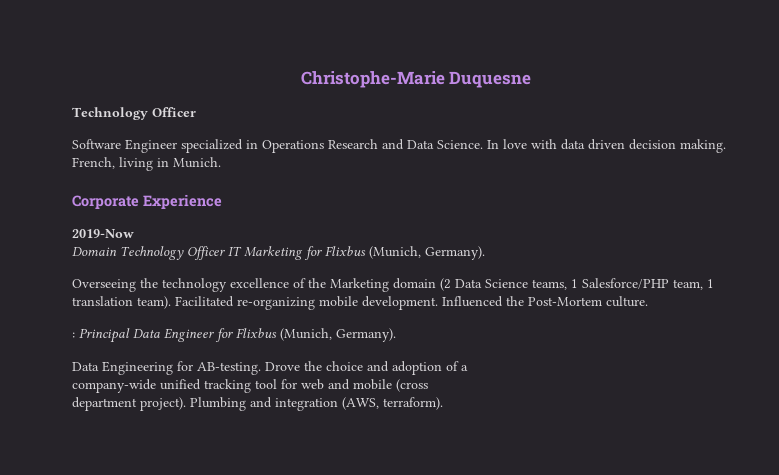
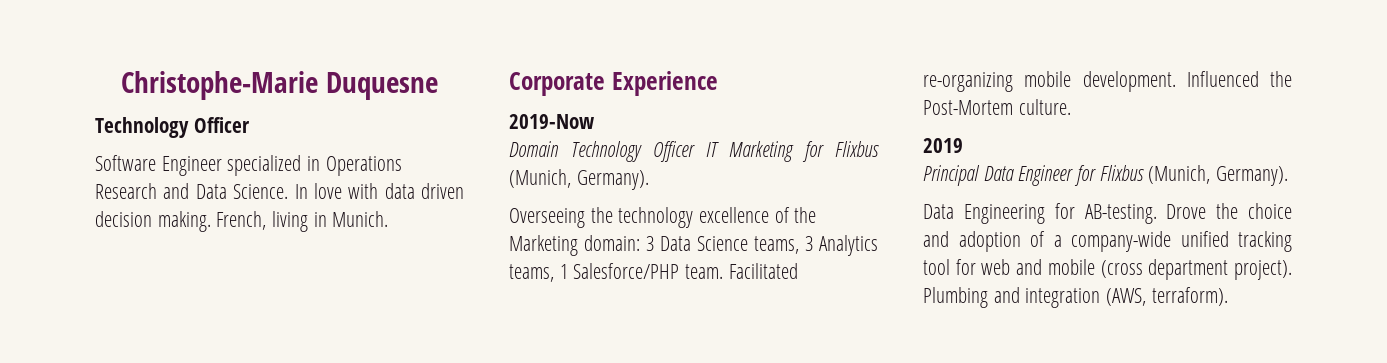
- Overseeing the technology excellence of the Marketing domain (2 Data Science teams, 1 Salesforce/PHP team, 1 translation team).
+ Overseeing the technology excellence of the Marketing domain: 3 Data Science teams, 3 Analytics teams, 1 Salesforce/PHP team.
- : Principal Data Engineer for Flixbus (Munich, Germany).
+ 2019
+ Principal Data Engineer for Flixbus (Munich, Germany).
- Drove the choice and adoption of a
- company-wide unified tracking tool for web and mobile (cross
- department project).
+ Drove the choice and adoption of a company-wide unified tracking tool for web and mobile (cross department project).

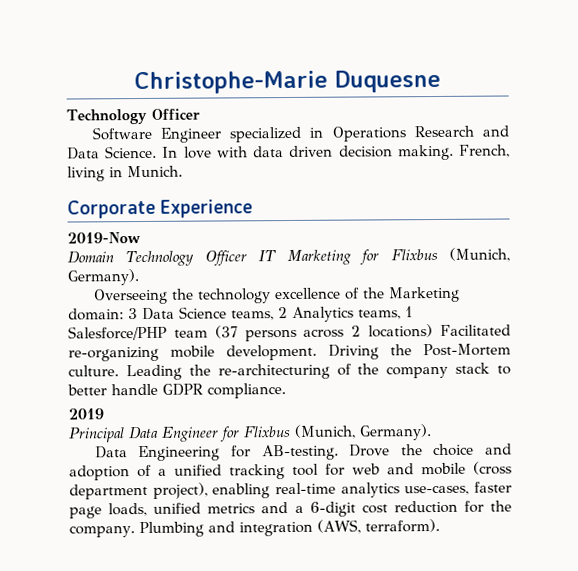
- Overseeing the technology excellence of the Marketing domain: 3 Data Science teams, 3 Analytics teams, 1 Salesforce/PHP team. Facilitated re-organizing mobile development.
+ Overseeing the technology excellence of the Marketing domain: 3 Data Science teams, 2 Analytics teams, 1 Salesforce/PHP team (37 persons across 2 locations) Facilitated re-organizing mobile development.
- Influenced the Post-Mortem culture.
+ Driving the Post-Mortem culture. Leading the re-architecturing of the company stack to better handle GDPR compliance.
- Drove the choice and adoption of a company-wide unified tracking tool for web and mobile (cross department project).
+ Drove the choice and adoption of a unified tracking tool for web and mobile (cross department project), enabling real-time analytics use-cases, faster page loads, unified metrics and a 6-digit cost reduction for the company.

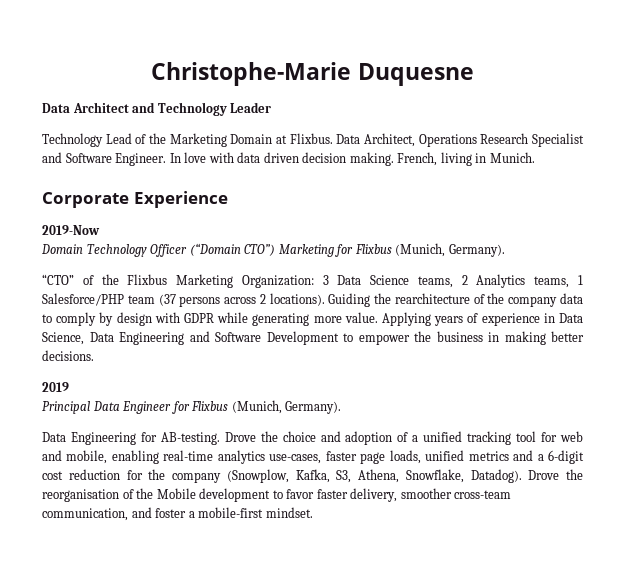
  Christophe-Marie Duquesne
- Technology Officer
- Software Engineer specialized in Operations Research and Data Science.
+ Data Architect and Technology Leader
+ Technology Lead of the Marketing Domain at Flixbus. Data Architect, Operations Research Specialist and Software Engineer.
- Domain Technology Officer IT Marketing for Flixbus (Munich, Germany).
+ Domain Technology Officer (“Domain CTO”) Marketing for Flixbus (Munich, Germany).
- Overseeing the technology excellence of the Marketing domain: 3 Data Science teams, 2 Analytics teams, 1 Salesforce/PHP team (37 persons across 2 locations) Facilitated re-organizing mobile development. Driving the Post-Mortem culture. Leading the re-architecturing of the company stack to better handle GDPR compliance.
+ “CTO” of the Flixbus Marketing Organization: 3 Data Science teams, 2 Analytics teams, 1 Salesforce/PHP team (37 persons across 2 locations). Guiding the rearchitecture of the company data to comply by design with GDPR while generating more value. Applying years of experience in Data Science, Data Engineering and Software Development to empower the business in making better decisions.
- Drove the choice and adoption of a unified tracking tool for web and mobile (cross department project), enabling real-time analytics use-cases, faster page loads, unified metrics and a 6-digit cost reduction for the company. Plumbing and integration (AWS, terraform).
+ Drove the choice and adoption of a unified tracking tool for web and mobile, enabling real-time analytics use-cases, faster page loads, unified metrics and a 6-digit cost reduction for the company (Snowplow, Kafka, S3, Athena, Snowflake, Datadog). Drove the reorganisation of the Mobile development to favor faster delivery, smoother cross-team communication, and foster a mobile-first mindset.

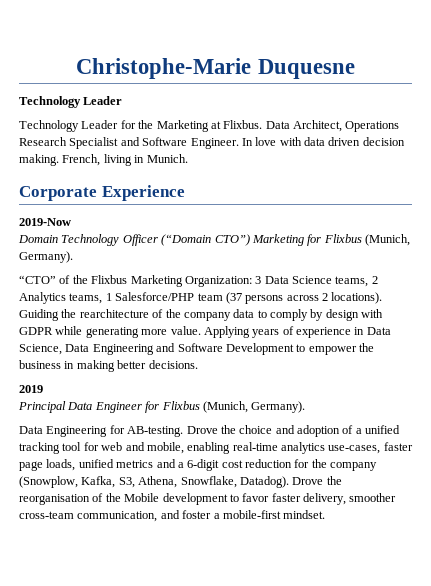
  Christophe-Marie Duquesne
- Data Architect and Technology Leader
+ Technology Leader
- Technology Lead of the Marketing Domain at Flixbus.
+ Technology Leader for the Marketing at Flixbus.

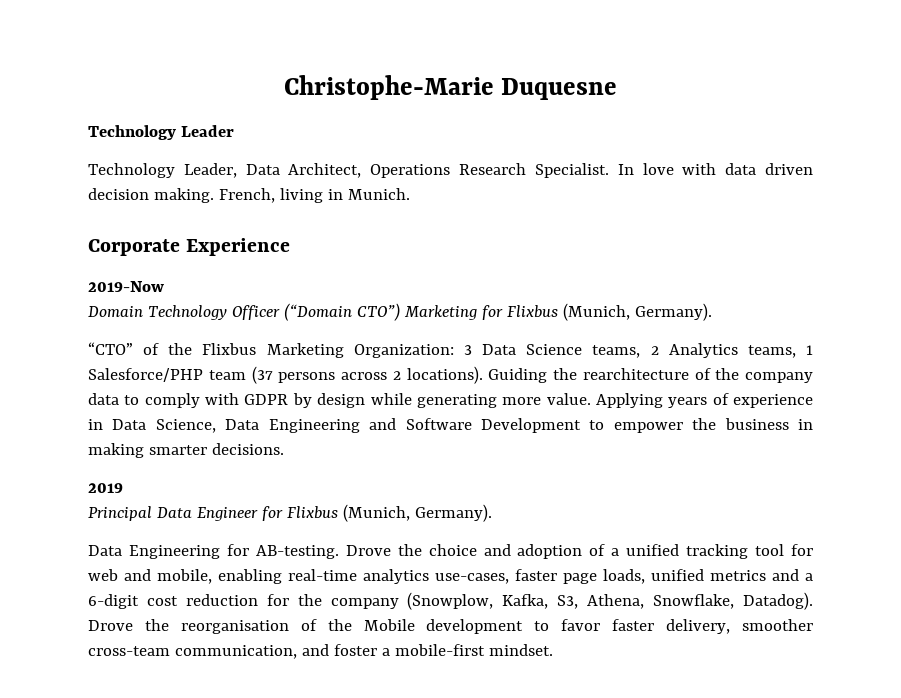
- Technology Leader for the Marketing at Flixbus. Data Architect, Operations Research Specialist and Software Engineer.
+ Technology Leader, Data Architect, Operations Research Specialist.
- Guiding the rearchitecture of the company data to comply by design with GDPR while generating more value.
+ Guiding the rearchitecture of the company data to comply with GDPR by design while generating more value.
- Applying years of experience in Data Science, Data Engineering and Software Development to empower the business in making better decisions.
+ Applying years of experience in Data Science, Data Engineering and Software Development to empower the business in making smarter decisions.

